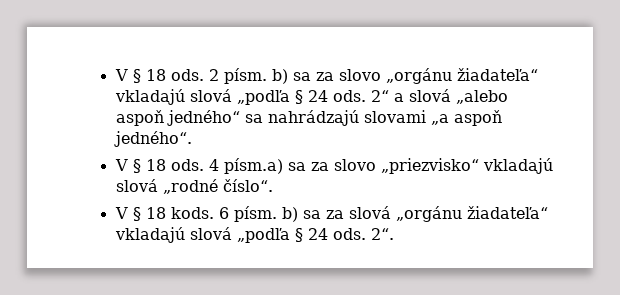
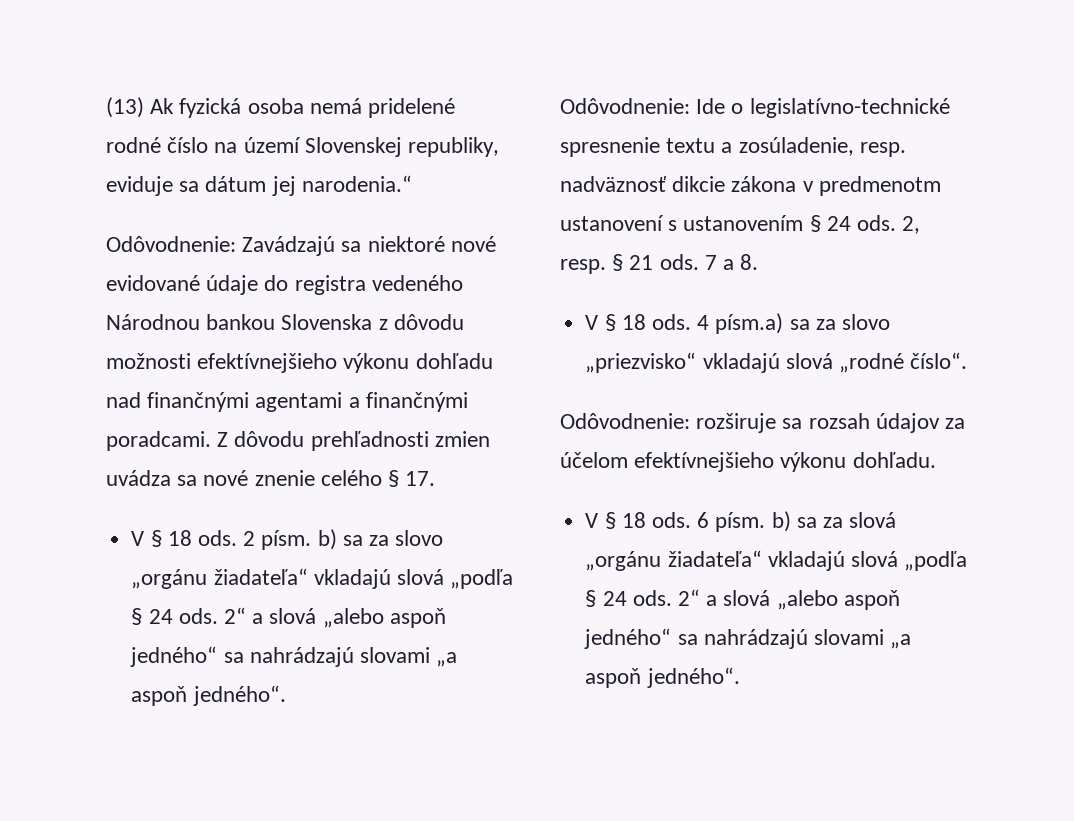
+ (13) Ak fyzická osoba nemá pridelené rodné číslo na území Slovenskej republiky, eviduje sa dátum jej narodenia.“
+ Odôvodnenie: Zavádzajú sa niektoré nové evidované údaje do registra vedeného Národnou bankou Slovenska z dôvodu možnosti efektívnejšieho výkonu dohľadu nad finančnými agentami a finančnými poradcami. Z dôvodu prehľadnosti zmien uvádza sa nové znenie celého § 17.
+ Odôvodnenie: Ide o legislatívno-technické spresnenie textu a zosúladenie, resp. nadväznosť dikcie zákona v predmenotm ustanovení s ustanovením § 24 ods. 2, resp. § 21 ods. 7 a 8.
- V § 18 kods.
+ Odôvodnenie: rozširuje sa rozsah údajov za účelom efektívnejšieho výkonu dohľadu.
+ V § 18 ods.
- 6 písm. b) sa za slová „orgánu žiadateľa“ vkladajú slová „podľa § 24 ods. 2“.
+ 6 písm. b) sa za slová „orgánu žiadateľa“ vkladajú slová „podľa § 24 ods. 2“ a slová „alebo aspoň jedného“ sa nahrádzajú slovami „a aspoň jedného“.

